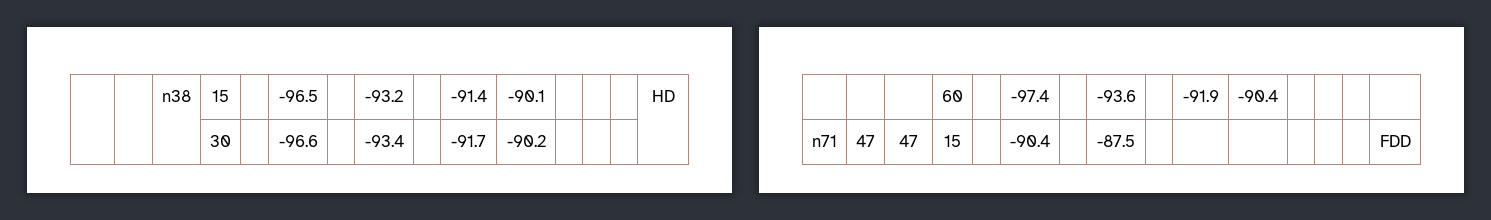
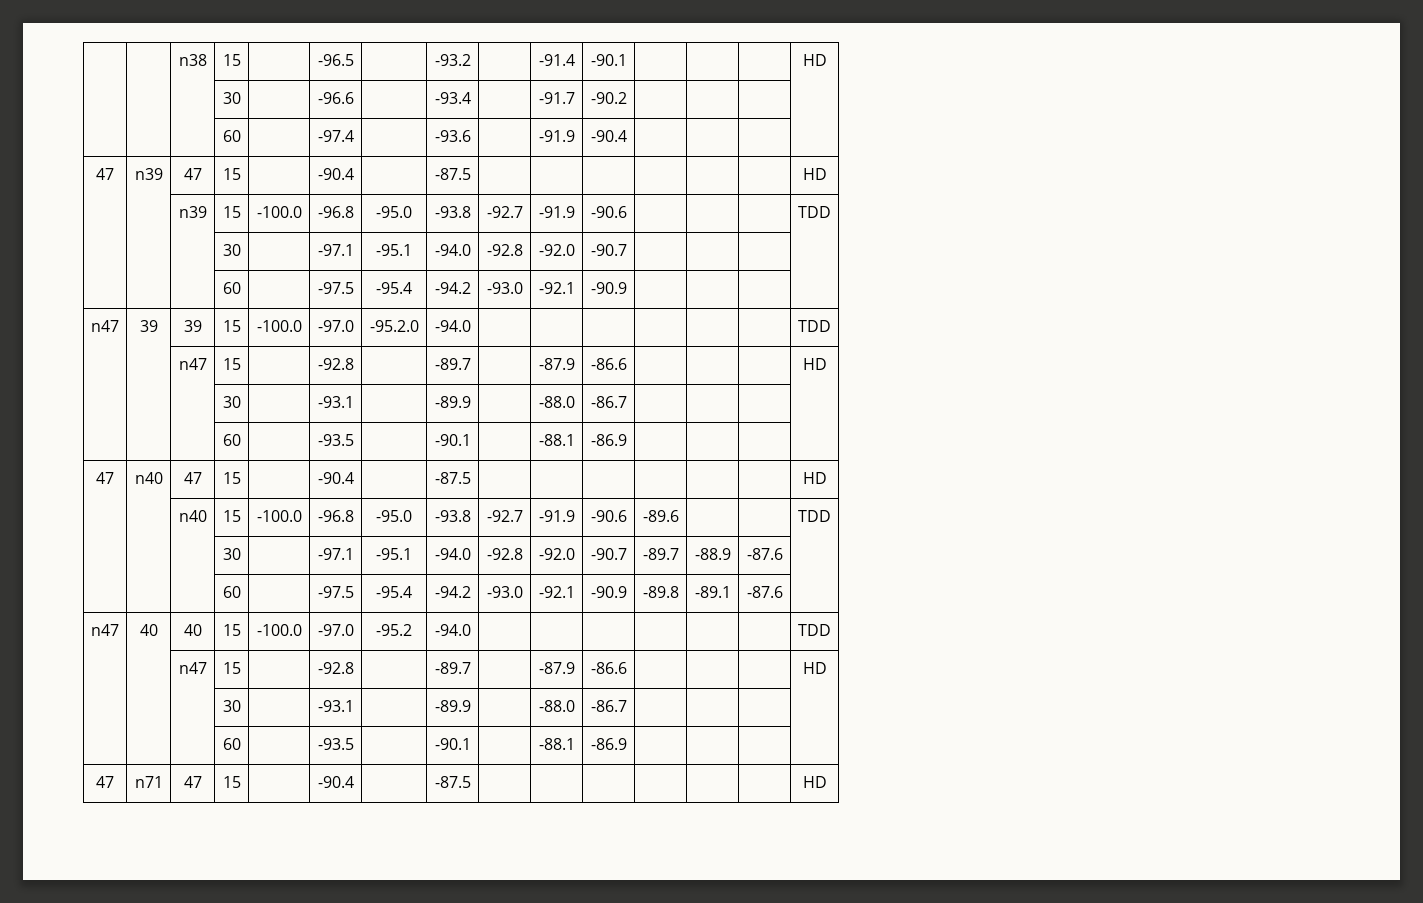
- n71 | 47 | 47 | 15 | | -90.4 | | -87.5 | | | | | | | FDD
+ 47 | n39 | 47 | 15 | | -90.4 | | -87.5 | | | | | | | HD
+ | | n39 | 15 | -100.0 | -96.8 | -95.0 | -93.8 | -92.7 | -91.9 | -90.6 | | | | TDD
+ | | | 30 | | -97.1 | -95.1 | -94.0 | -92.8 | -92.0 | -90.7 | | | |
+ | | | 60 | | -97.5 | -95.4 | -94.2 | -93.0 | -92.1 | -90.9 | | | |
+ n47 | 39 | 39 | 15 | -100.0 | -97.0 | -95.2.0 | -94.0 | | | | | | | TDD
+ | | n47 | 15 | | -92.8 | | -89.7 | | -87.9 | -86.6 | | | | HD
+ | | | 30 | | -93.1 | | -89.9 | | -88.0 | -86.7 | | | |
+ | | | 60 | | -93.5 | | -90.1 | | -88.1 | -86.9 | | | |
+ 47 | n40 | 47 | 15 | | -90.4 | | -87.5 | | | | | | | HD
+ | | n40 | 15 | -100.0 | -96.8 | -95.0 | -93.8 | -92.7 | -91.9 | -90.6 | -89.6 | | | TDD
+ | | | 30 | | -97.1 | -95.1 | -94.0 | -92.8 | -92.0 | -90.7 | -89.7 | -88.9 | -87.6 |
+ | | | 60 | | -97.5 | -95.4 | -94.2 | -93.0 | -92.1 | -90.9 | -89.8 | -89.1 | -87.6 |
+ n47 | 40 | 40 | 15 | -100.0 | -97.0 | -95.2 | -94.0 | | | | | | | TDD
+ | | n47 | 15 | | -92.8 | | -89.7 | | -87.9 | -86.6 | | | | HD
+ | | | 30 | | -93.1 | | -89.9 | | -88.0 | -86.7 | | | |
+ | | | 60 | | -93.5 | | -90.1 | | -88.1 | -86.9 | | | |
+ 47 | n71 | 47 | 15 | | -90.4 | | -87.5 | | | | | | | HD

